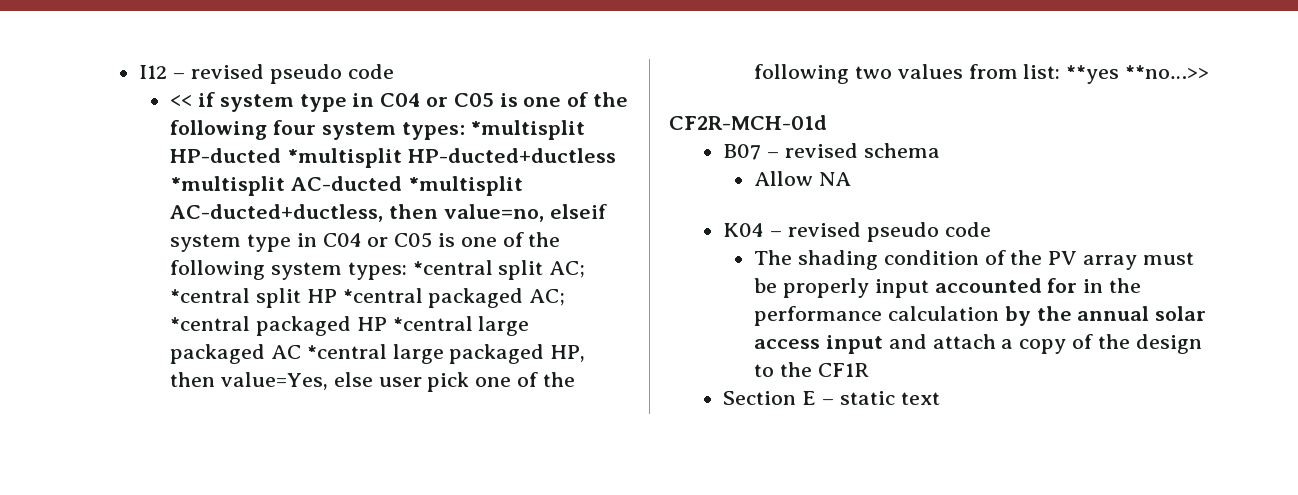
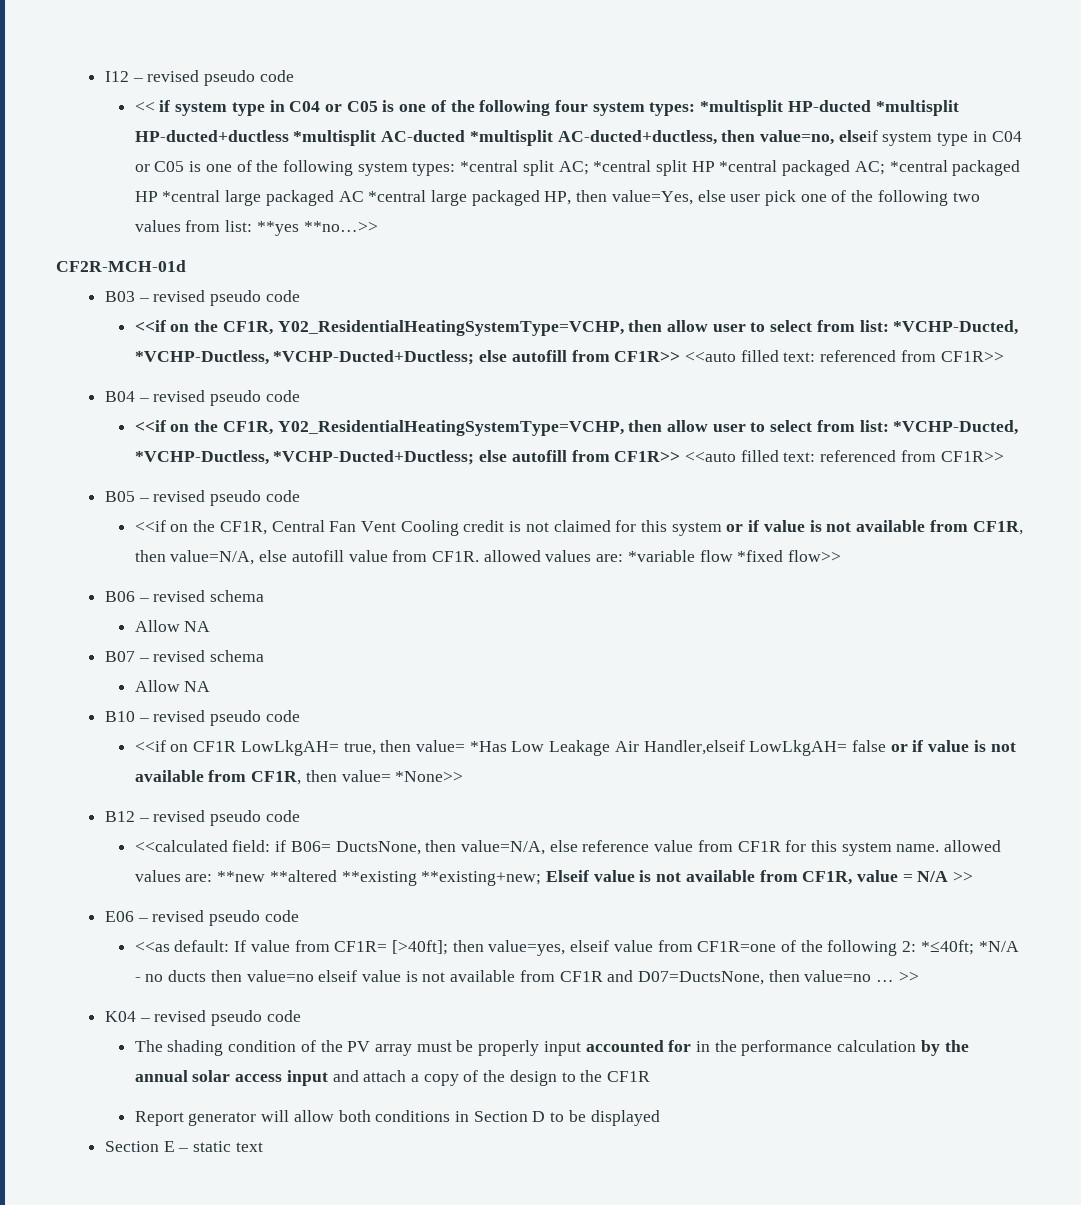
+ B03 – revised pseudo code
+ <<if on the CF1R, Y02_ResidentialHeatingSystemType=VCHP, then allow user to select from list: *VCHP-Ducted, *VCHP-Ductless, *VCHP-Ducted+Ductless; else autofill from CF1R>> <<auto filled text: referenced from CF1R>>
+ B04 – revised pseudo code
+ <<if on the CF1R, Y02_ResidentialHeatingSystemType=VCHP, then allow user to select from list: *VCHP-Ducted, *VCHP-Ductless, *VCHP-Ducted+Ductless; else autofill from CF1R>> <<auto filled text: referenced from CF1R>>
+ B05 – revised pseudo code
+ <<if on the CF1R, Central Fan Vent Cooling credit is not claimed for this system or if value is not available from CF1R, then value=N/A, else autofill value from CF1R. allowed values are: *variable flow *fixed flow>>
+ B06 – revised schema
+ Allow NA
+ B10 – revised pseudo code
+ <<if on CF1R LowLkgAH= true, then value= *Has Low Leakage Air Handler,elseif LowLkgAH= false or if value is not available from CF1R, then value= *None>>
+ B12 – revised pseudo code
+ <<calculated field: if B06= DuctsNone, then value=N/A, else reference value from CF1R for this system name. allowed values are: **new **altered **existing **existing+new; Elseif value is not available from CF1R, value = N/A >>
+ E06 – revised pseudo code
+ <<as default: If value from CF1R= [>40ft]; then value=yes, elseif value from CF1R=one of the following 2: *≤40ft; *N/A - no ducts then value=no elseif value is not available from CF1R and D07=DuctsNone, then value=no … >>
+ Report generator will allow both conditions in Section D to be displayed

